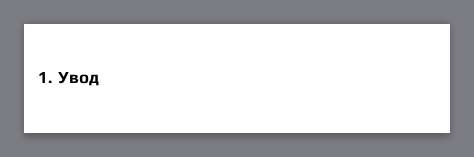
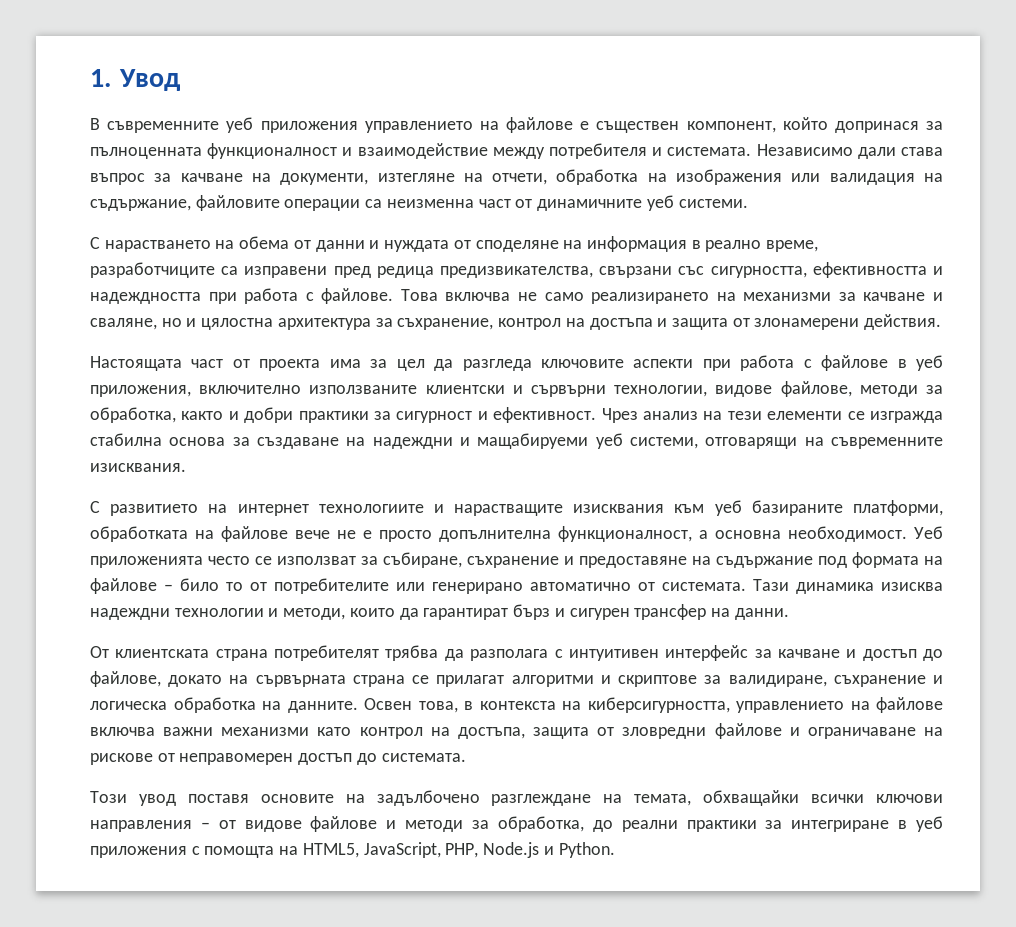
+ В съвременните уеб приложения управлението на файлове е съществен компонент, който допринася за пълноценната функционалност и взаимодействие между потребителя и системата. Независимо дали става въпрос за качване на документи, изтегляне на отчети, обработка на изображения или валидация на съдържание, файловите операции са неизменна част от динамичните уеб системи.
+ С нарастването на обема от данни и нуждата от споделяне на информация в реално време, разработчиците са изправени пред редица предизвикателства, свързани със сигурността, ефективността и надеждността при работа с файлове. Това включва не само реализирането на механизми за качване и сваляне, но и цялостна архитектура за съхранение, контрол на достъпа и защита от злонамерени действия.
+ Настоящата част от проекта има за цел да разгледа ключовите аспекти при работа с файлове в уеб приложения, включително използваните клиентски и сървърни технологии, видове файлове, методи за обработка, както и добри практики за сигурност и ефективност. Чрез анализ на тези елементи се изгражда стабилна основа за създаване на надеждни и мащабируеми уеб системи, отговарящи на съвременните изисквания.
+ С развитието на интернет технологиите и нарастващите изисквания към уеб базираните платформи, обработката на файлове вече не е просто допълнителна функционалност, а основна необходимост. Уеб приложенията често се използват за събиране, съхранение и предоставяне на съдържание под формата на файлове – било то от потребителите или генерирано автоматично от системата. Тази динамика изисква надеждни технологии и методи, които да гарантират бърз и сигурен трансфер на данни.
+ От клиентската страна потребителят трябва да разполага с интуитивен интерфейс за качване и достъп до файлове, докато на сървърната страна се прилагат алгоритми и скриптове за валидиране, съхранение и логическа обработка на данните. Освен това, в контекста на киберсигурността, управлението на файлове включва важни механизми като контрол на достъпа, защита от зловредни файлове и ограничаване на рискове от неправомерен достъп до системата.
+ Този увод поставя основите на задълбочено разглеждане на темата, обхващайки всички ключови направления – от видове файлове и методи за обработка, до реални практики за интегриране в уеб приложения с помощта на HTML5, JavaScript, PHP, Node.js и Python.

